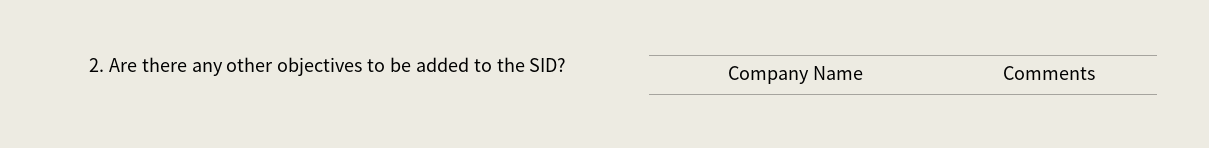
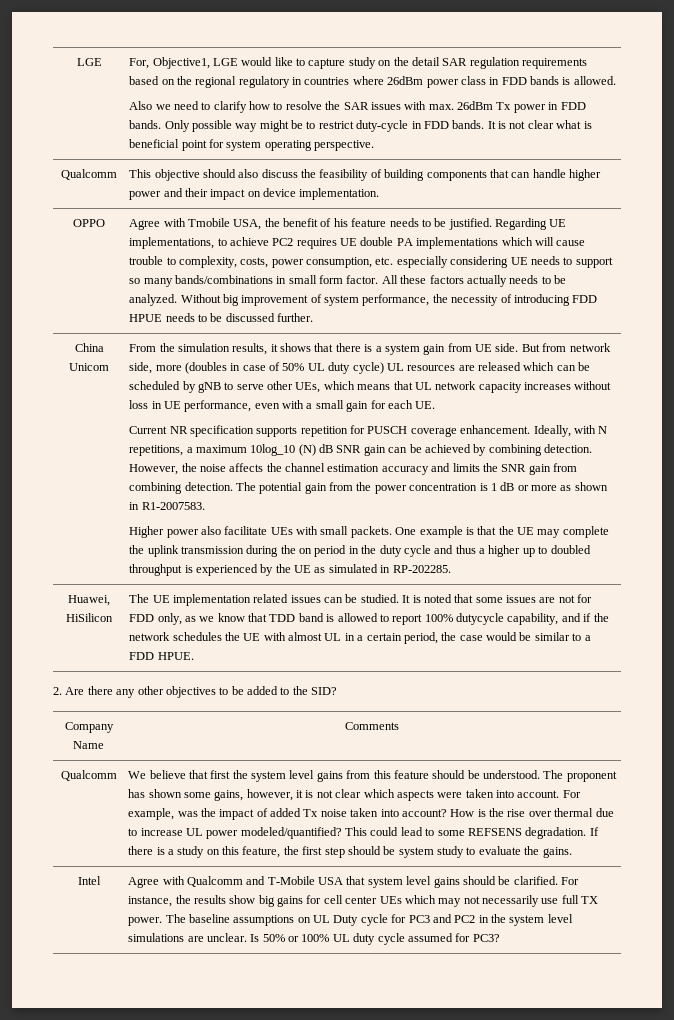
+ LGE | For, Objective1, LGE would like to capture study on the detail SAR regulation requirements based on the regional regulatory in countries where 26dBm power class in FDD bands is allowed.
+ Also we need to clarify how to resolve the SAR issues with max. 26dBm Tx power in FDD bands. Only possible way might be to restrict duty-cycle in FDD bands. It is not clear what is beneficial point for system operating perspective.
+ Qualcomm | This objective should also discuss the feasibility of building components that can handle higher power and their impact on device implementation.
+ OPPO | Agree with Tmobile USA, the benefit of his feature needs to be justified. Regarding UE implementations, to achieve PC2 requires UE double PA implementations which will cause trouble to complexity, costs, power consumption, etc. especially considering UE needs to support so many bands/combinations in small form factor. All these factors actually needs to be analyzed. Without big improvement of system performance, the necessity of introducing FDD HPUE needs to be discussed further.
+ China Unicom | From the simulation results, it shows that there is a system gain from UE side. But from network side, more (doubles in case of 50% UL duty cycle) UL resources are released which can be scheduled by gNB to serve other UEs, which means that UL network capacity increases without loss in UE performance, even with a small gain for each UE.
+ Current NR specification supports repetition for PUSCH coverage enhancement. Ideally, with N repetitions, a maximum 10log_10 (N) dB SNR gain can be achieved by combining detection. However, the noise affects the channel estimation accuracy and limits the SNR gain from combining detection. The potential gain from the power concentration is 1 dB or more as shown in R1-2007583.
+ Higher power also facilitate UEs with small packets. One example is that the UE may complete the uplink transmission during the on period in the duty cycle and thus a higher up to doubled throughput is experienced by the UE as simulated in RP-202285.
+ Huawei, HiSilicon | The UE implementation related issues can be studied. It is noted that some issues are not for FDD only, as we know that TDD band is allowed to report 100% dutycycle capability, and if the network schedules the UE with almost UL in a certain period, the case would be similar to a FDD HPUE.
+ Qualcomm | We believe that first the system level gains from this feature should be understood. The proponent has shown some gains, however, it is not clear which aspects were taken into account. For example, was the impact of added Tx noise taken into account? How is the rise over thermal due to increase UL power modeled/quantified? This could lead to some REFSENS degradation. If there is a study on this feature, the first step should be system study to evaluate the gains.
+ Intel | Agree with Qualcomm and T-Mobile USA that system level gains should be clarified. For instance, the results show big gains for cell center UEs which may not necessarily use full TX power. The baseline assumptions on UL Duty cycle for PC3 and PC2 in the system level simulations are unclear. Is 50% or 100% UL duty cycle assumed for PC3?

